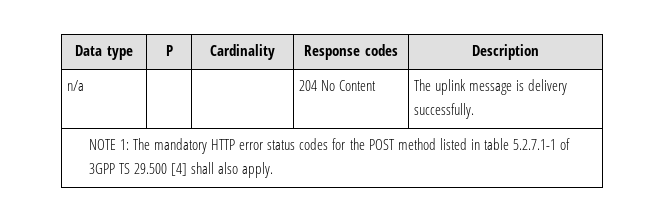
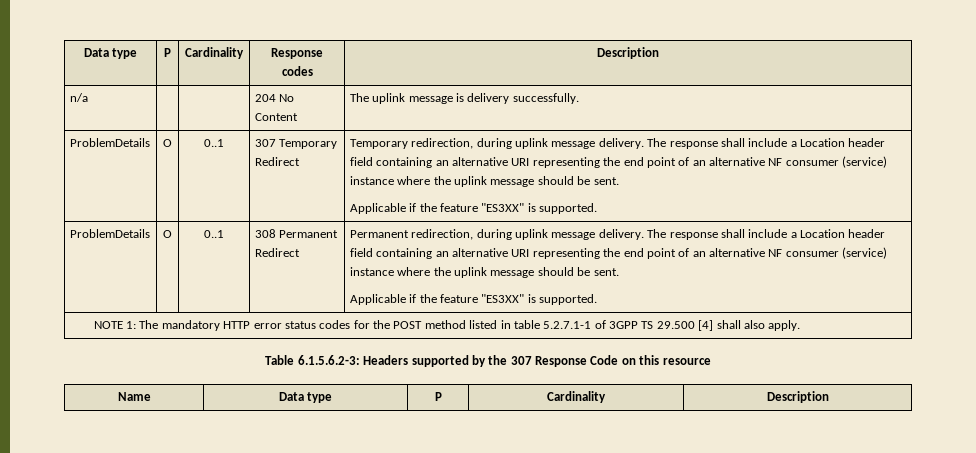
+ ProblemDetails | O | 0..1 | 307 Temporary Redirect | Temporary redirection, during uplink message delivery. The response shall include a Location header field containing an alternative URI representing the end point of an alternative NF consumer (service) instance where the uplink message should be sent.
+ Applicable if the feature "ES3XX" is supported.
+ ProblemDetails | O | 0..1 | 308 Permanent Redirect | Permanent redirection, during uplink message delivery. The response shall include a Location header field containing an alternative URI representing the end point of an alternative NF consumer (service) instance where the uplink message should be sent.
+ Applicable if the feature "ES3XX" is supported.
+ Table 6.1.5.6.2-3: Headers supported by the 307 Response Code on this resource
+ Name | Data type | P | Cardinality | Description

